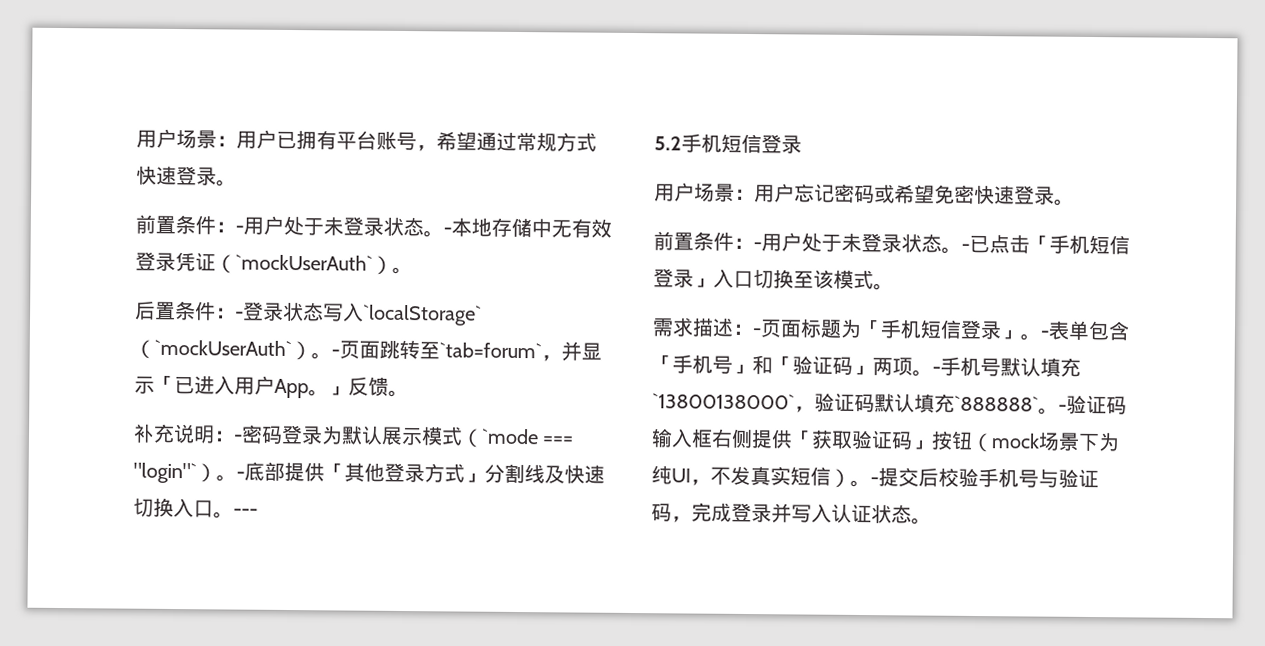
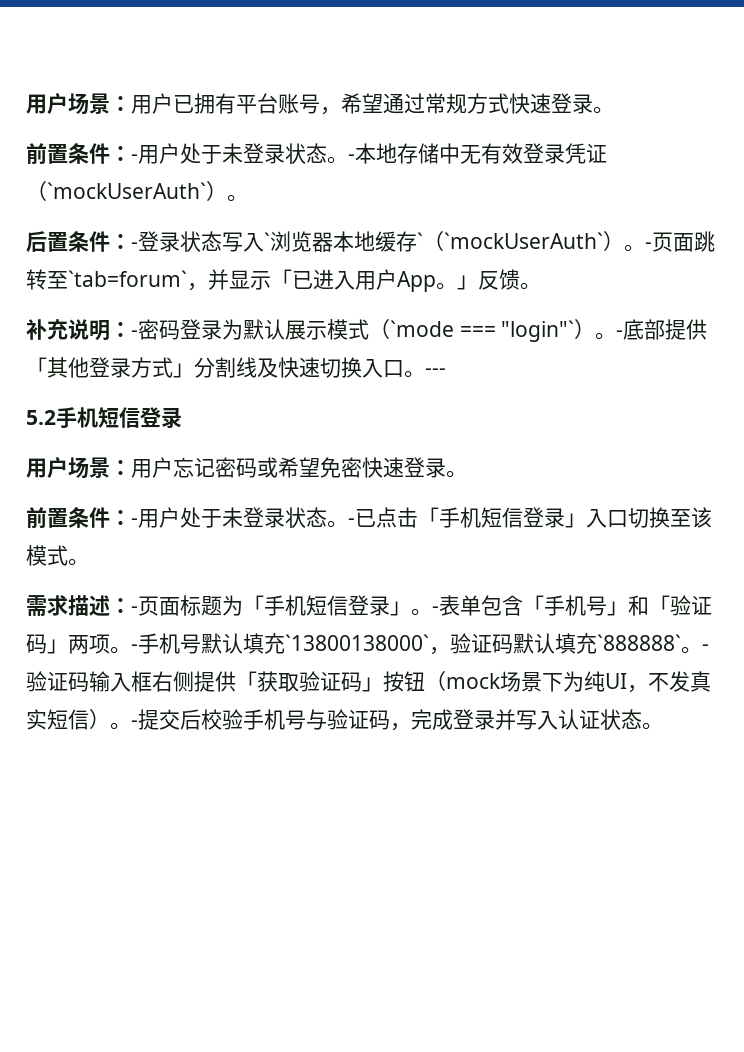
- 后置条件：-登录状态写入`localStorage`（`mockUserAuth`）。
+ 后置条件：-登录状态写入`浏览器本地缓存`（`mockUserAuth`）。

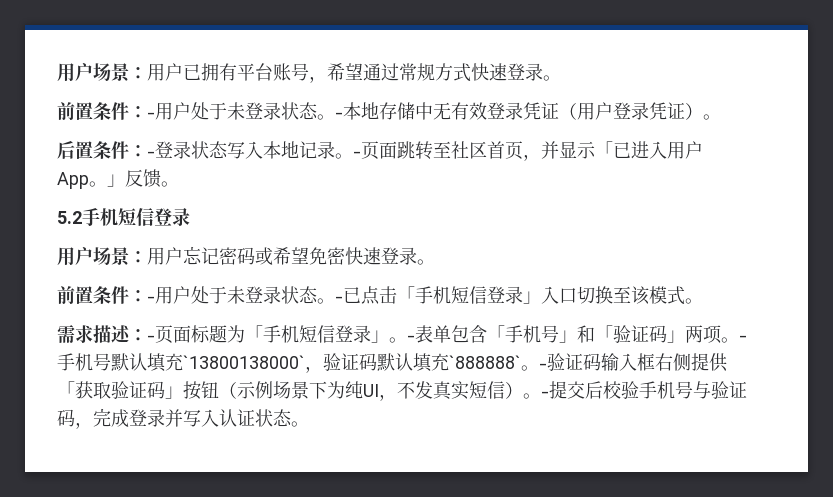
- -本地存储中无有效登录凭证（`mockUserAuth`）。
+ -本地存储中无有效登录凭证（用户登录凭证）。
- 后置条件：-登录状态写入`浏览器本地缓存`（`mockUserAuth`）。
+ 后置条件：-登录状态写入本地记录。
- -页面跳转至`tab=forum`，并显示「已进入用户App。」反馈。
+ -页面跳转至社区首页，并显示「已进入用户App。」反馈。
- 补充说明：-密码登录为默认展示模式（`mode === "login"`）。-底部提供「其他登录方式」分割线及快速切换入口。---
- -验证码输入框右侧提供「获取验证码」按钮（mock场景下为纯UI，不发真实短信）。
+ -验证码输入框右侧提供「获取验证码」按钮（示例场景下为纯UI，不发真实短信）。

